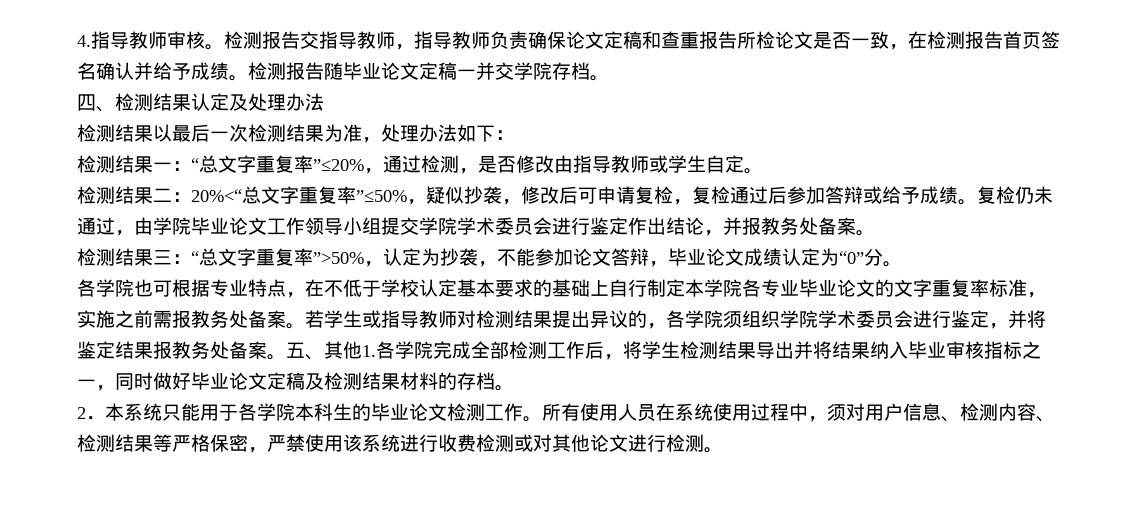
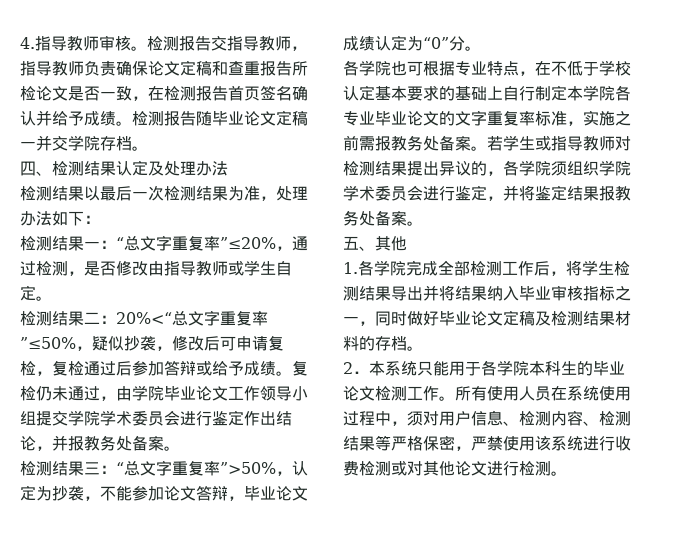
- 若学生或指导教师对检测结果提出异议的，各学院须组织学院学术委员会进行鉴定，并将鉴定结果报教务处备案。五、其他1.各学院完成全部检测工作后，将学生检测结果导出并将结果纳入毕业审核指标之一，同时做好毕业论文定稿及检测结果材料的存档。
+ 若学生或指导教师对检测结果提出异议的，各学院须组织学院学术委员会进行鉴定，并将鉴定结果报教务处备案。
+ 五、其他
+ 1.各学院完成全部检测工作后，将学生检测结果导出并将结果纳入毕业审核指标之一，同时做好毕业论文定稿及检测结果材料的存档。

